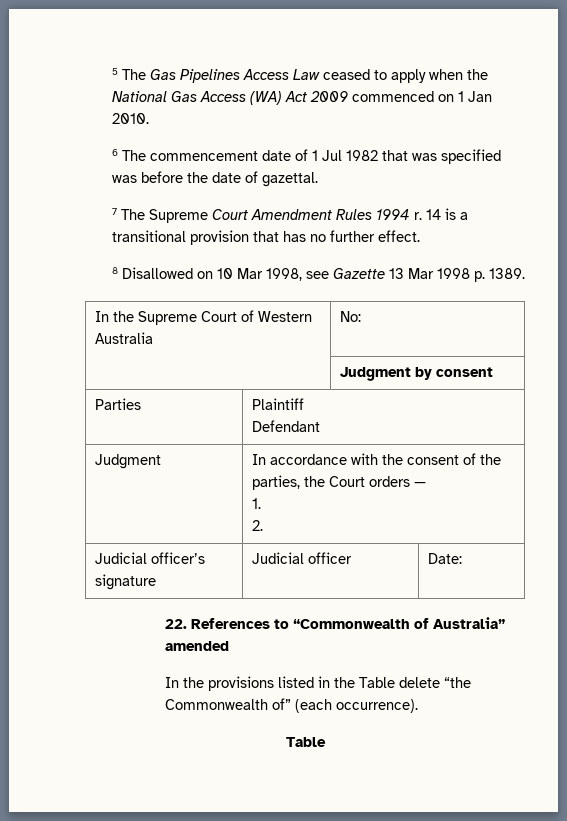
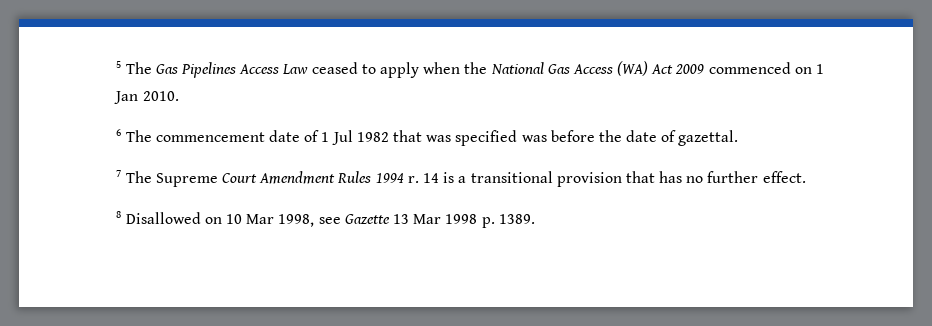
- In the Supreme Court of Western Australia | No:
- | Judgment by consent
- Parties | Plaintiff
- Defendant
- Judgment | In accordance with the consent of the parties, the Court orders —
- 1.
- 2.
- Judicial officer’s signature | Judicial officer | Date:
- 22. References to “Commonwealth of Australia” amended
- In the provisions listed in the Table delete “the Commonwealth of” (each occurrence).
- Table

